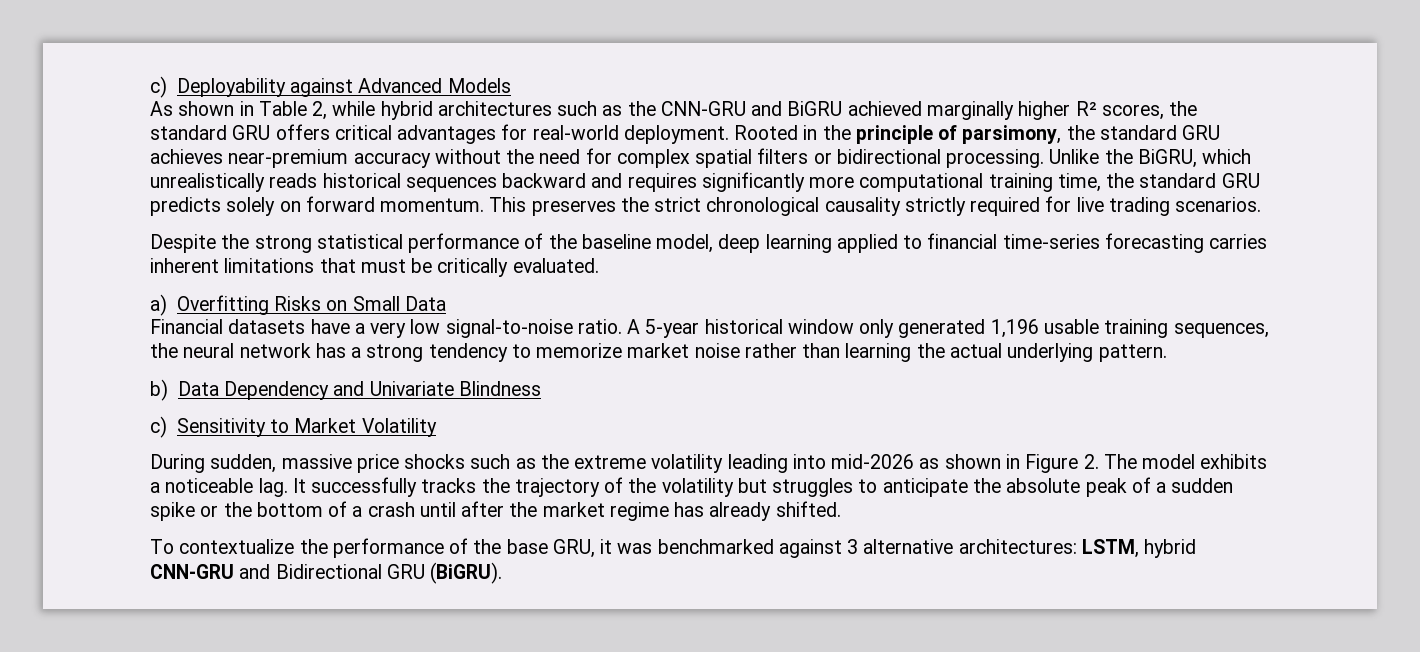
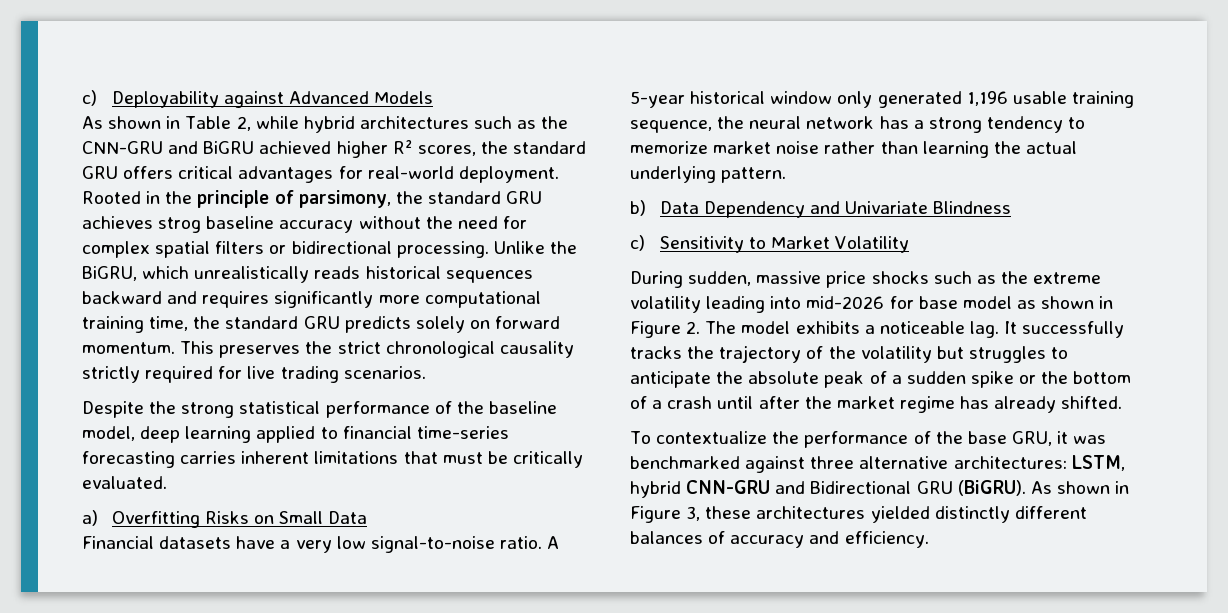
- As shown in Table 2, while hybrid architectures such as the CNN-GRU and BiGRU achieved marginally higher R² scores, the standard GRU offers critical advantages for real-world deployment.
+ As shown in Table 2, while hybrid architectures such as the CNN-GRU and BiGRU achieved higher R² scores, the standard GRU offers critical advantages for real-world deployment.
- Rooted in the principle of parsimony, the standard GRU achieves near-premium accuracy without the need for complex spatial filters or bidirectional processing.
+ Rooted in the principle of parsimony, the standard GRU achieves strog baseline accuracy without the need for complex spatial filters or bidirectional processing.
- A 5-year historical window only generated 1,196 usable training sequences, the neural network has a strong tendency to memorize market noise rather than learning the actual underlying pattern.
+ A 5-year historical window only generated 1,196 usable training sequence, the neural network has a strong tendency to memorize market noise rather than learning the actual underlying pattern.
- During sudden, massive price shocks such as the extreme volatility leading into mid-2026 as shown in Figure 2. The model exhibits a noticeable lag.
+ During sudden, massive price shocks such as the extreme volatility leading into mid-2026 for base model as shown in Figure 2. The model exhibits a noticeable lag.
- To contextualize the performance of the base GRU, it was benchmarked against 3 alternative architectures: LSTM, hybrid CNN-GRU and Bidirectional GRU (BiGRU).
+ To contextualize the performance of the base GRU, it was benchmarked against three alternative architectures: LSTM, hybrid CNN-GRU and Bidirectional GRU (BiGRU).
+ As shown in Figure 3, these architectures yielded distinctly different balances of accuracy and efficiency.

